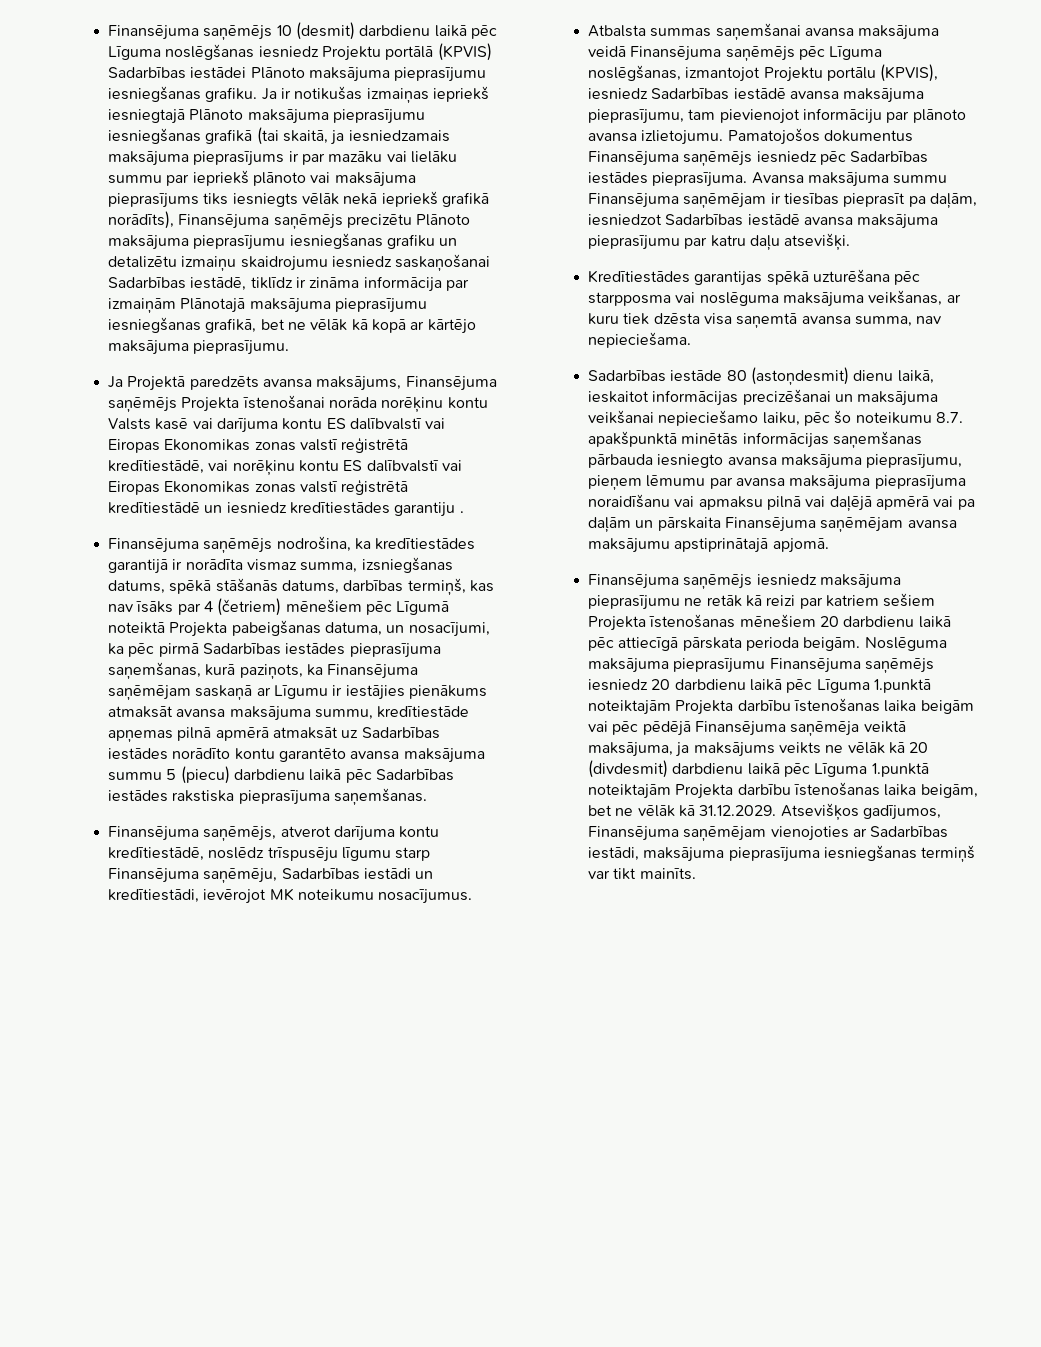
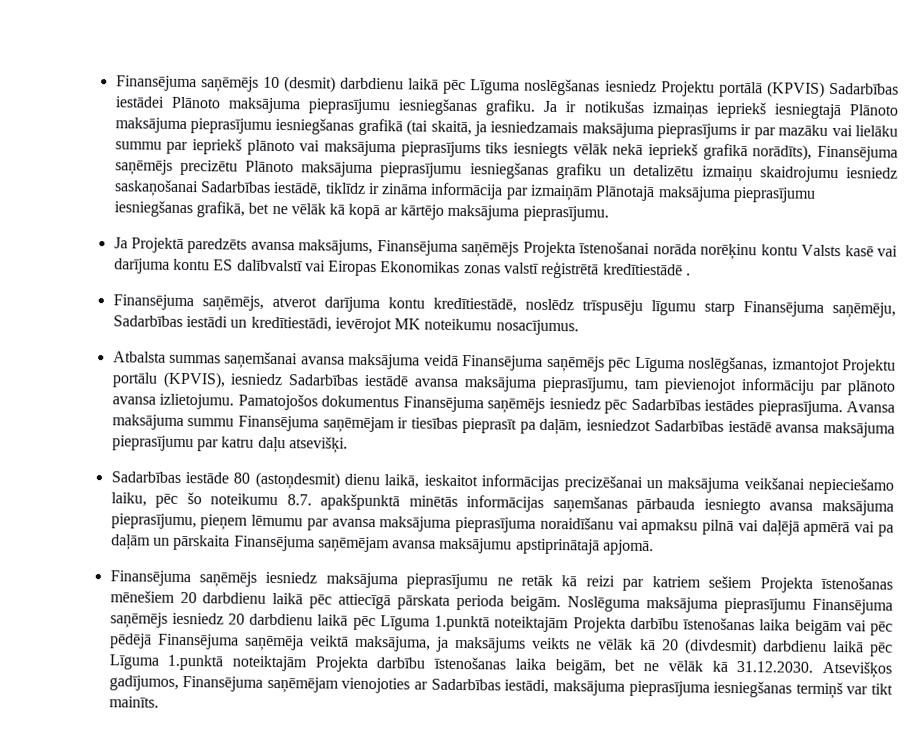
- Ja Projektā paredzēts avansa maksājums, Finansējuma saņēmējs Projekta īstenošanai norāda norēķinu kontu Valsts kasē vai darījuma kontu ES dalībvalstī vai Eiropas Ekonomikas zonas valstī reģistrētā kredītiestādē, vai norēķinu kontu ES dalībvalstī vai Eiropas Ekonomikas zonas valstī reģistrētā kredītiestādē un iesniedz kredītiestādes garantiju .
- Finansējuma saņēmējs nodrošina, ka kredītiestādes garantijā ir norādīta vismaz summa, izsniegšanas datums, spēkā stāšanās datums, darbības termiņš, kas nav īsāks par 4 (četriem) mēnešiem pēc Līgumā noteiktā Projekta pabeigšanas datuma, un nosacījumi, ka pēc pirmā Sadarbības iestādes pieprasījuma saņemšanas, kurā paziņots, ka Finansējuma saņēmējam saskaņā ar Līgumu ir iestājies pienākums atmaksāt avansa maksājuma summu, kredītiestāde apņemas pilnā apmērā atmaksāt uz Sadarbības iestādes norādīto kontu garantēto avansa maksājuma summu 5 (piecu) darbdienu laikā pēc Sadarbības iestādes rakstiska pieprasījuma saņemšanas.
+ Ja Projektā paredzēts avansa maksājums, Finansējuma saņēmējs Projekta īstenošanai norāda norēķinu kontu Valsts kasē vai darījuma kontu ES dalībvalstī vai Eiropas Ekonomikas zonas valstī reģistrētā kredītiestādē .
- Kredītiestādes garantijas spēkā uzturēšana pēc starpposma vai noslēguma maksājuma veikšanas, ar kuru tiek dzēsta visa saņemtā avansa summa, nav nepieciešama.
- Noslēguma maksājuma pieprasījumu Finansējuma saņēmējs iesniedz 20 darbdienu laikā pēc Līguma 1.punktā noteiktajām Projekta darbību īstenošanas laika beigām vai pēc pēdējā Finansējuma saņēmēja veiktā maksājuma, ja maksājums veikts ne vēlāk kā 20 (divdesmit) darbdienu laikā pēc Līguma 1.punktā noteiktajām Projekta darbību īstenošanas laika beigām, bet ne vēlāk kā 31.12.2029. Atsevišķos gadījumos, Finansējuma saņēmējam vienojoties ar Sadarbības iestādi, maksājuma pieprasījuma iesniegšanas termiņš var tikt mainīts.
+ Noslēguma maksājuma pieprasījumu Finansējuma saņēmējs iesniedz 20 darbdienu laikā pēc Līguma 1.punktā noteiktajām Projekta darbību īstenošanas laika beigām vai pēc pēdējā Finansējuma saņēmēja veiktā maksājuma, ja maksājums veikts ne vēlāk kā 20 (divdesmit) darbdienu laikā pēc Līguma 1.punktā noteiktajām Projekta darbību īstenošanas laika beigām, bet ne vēlāk kā 31.12.2030. Atsevišķos gadījumos, Finansējuma saņēmējam vienojoties ar Sadarbības iestādi, maksājuma pieprasījuma iesniegšanas termiņš var tikt mainīts.

